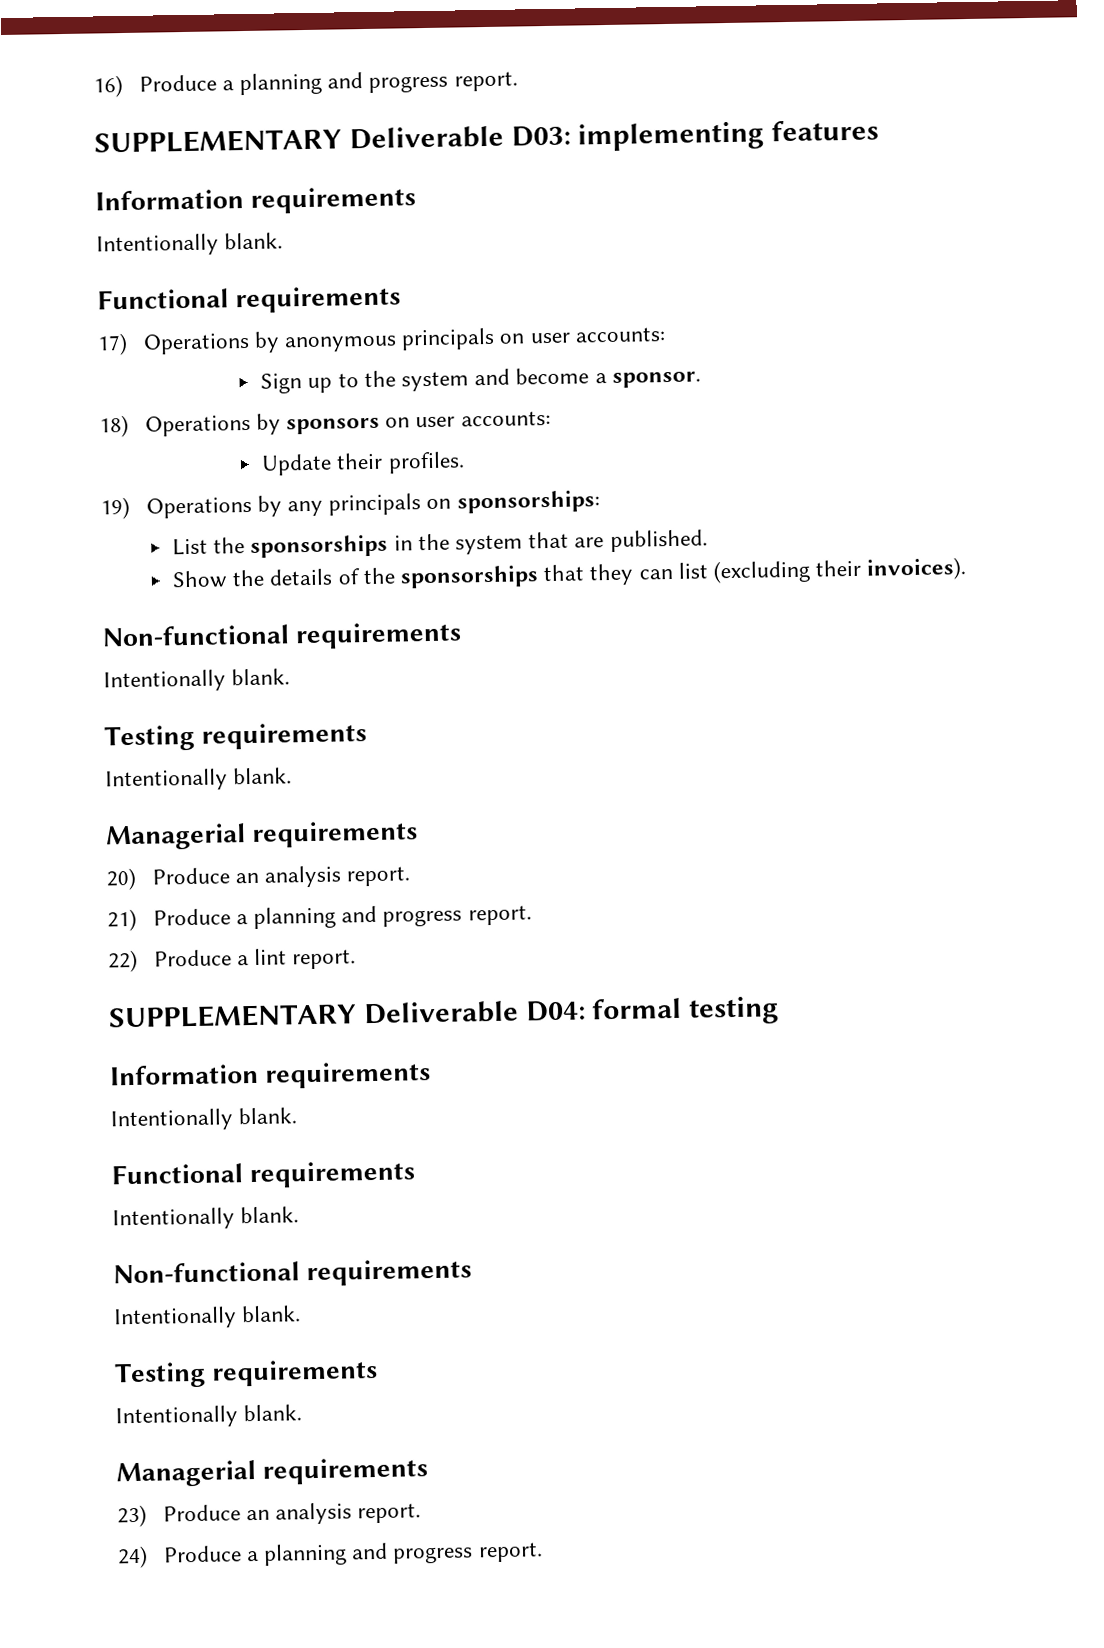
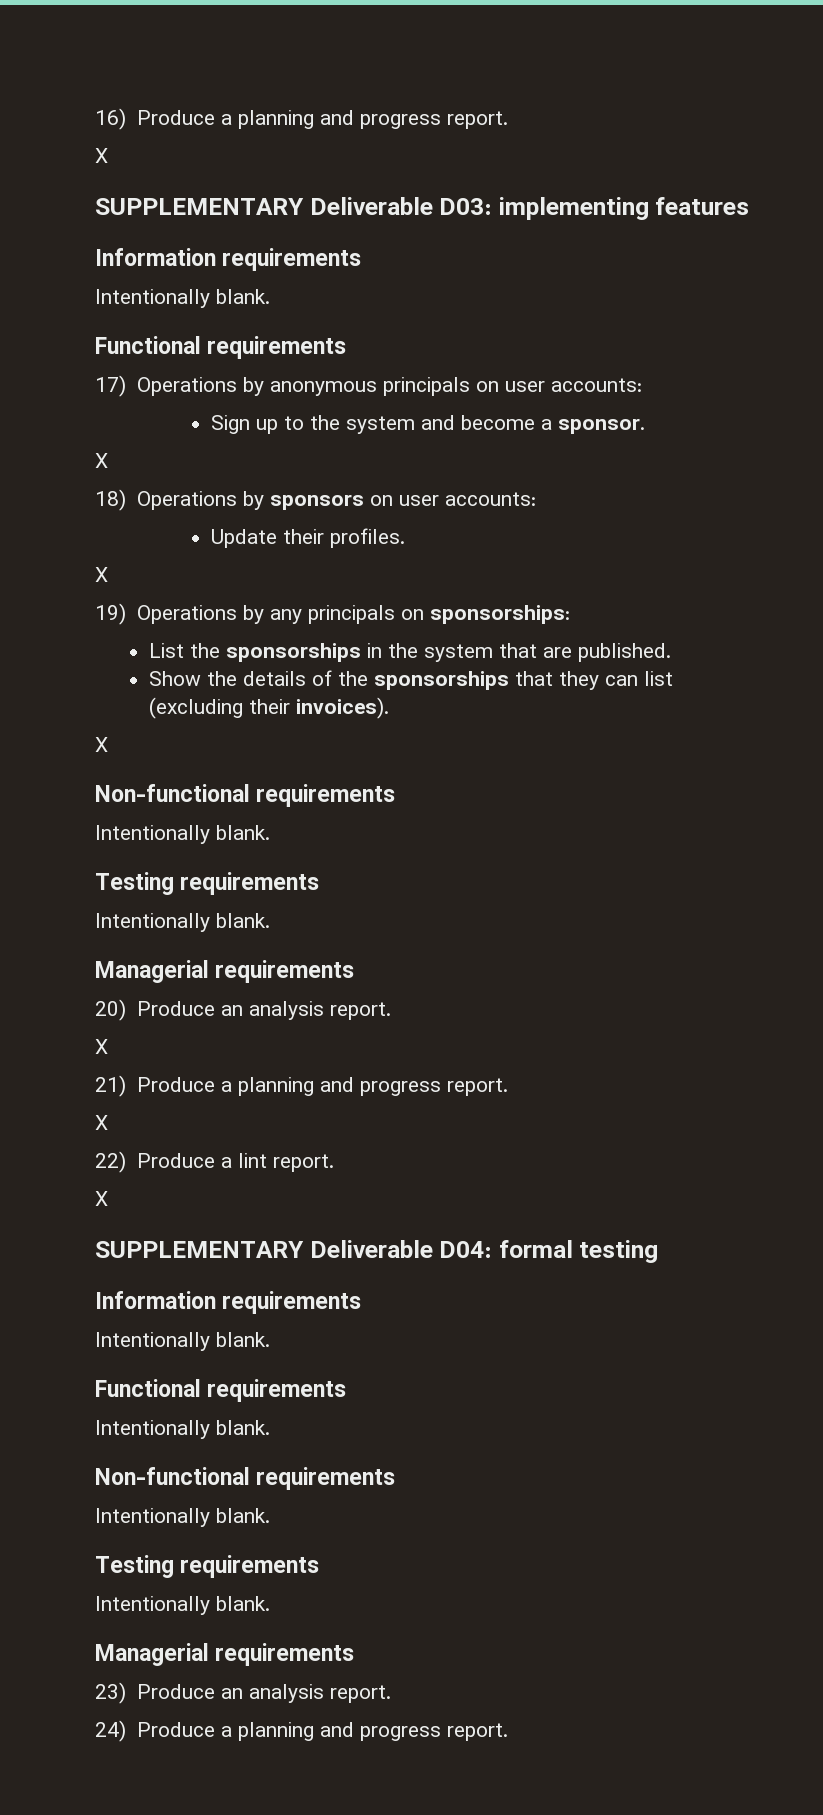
  16) Produce a planning and progress report.
+ X
  Sign up to the system and become a sponsor.
+ X
  Update their profiles.
+ X
  Show the details of the sponsorships that they can list (excluding their invoices).
+ X
  20) Produce an analysis report.
+ X
  21) Produce a planning and progress report.
+ X
  22) Produce a lint report.
+ X

